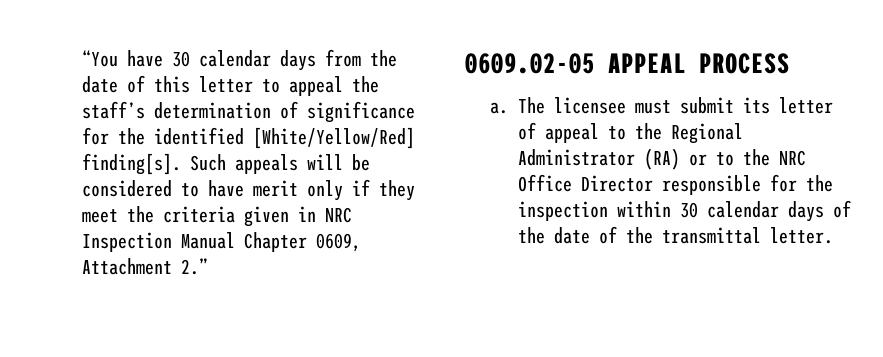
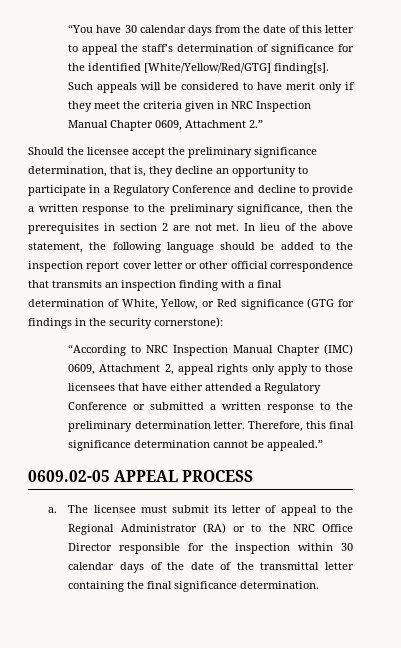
- “You have 30 calendar days from the date of this letter to appeal the staff’s determination of significance for the identified [White/Yellow/Red] finding[s].
+ “You have 30 calendar days from the date of this letter to appeal the staff’s determination of significance for the identified [White/Yellow/Red/GTG] finding[s].
+ Should the licensee accept the preliminary significance determination, that is, they decline an opportunity to participate in a Regulatory Conference and decline to provide a written response to the preliminary significance, then the prerequisites in section 2 are not met. In lieu of the above statement, the following language should be added to the inspection report cover letter or other official correspondence that transmits an inspection finding with a final determination of White, Yellow, or Red significance (GTG for findings in the security cornerstone):
+ “According to NRC Inspection Manual Chapter (IMC) 0609, Attachment 2, appeal rights only apply to those licensees that have either attended a Regulatory Conference or submitted a written response to the preliminary determination letter. Therefore, this final significance determination cannot be appealed.”
- The licensee must submit its letter of appeal to the Regional Administrator (RA) or to the NRC Office Director responsible for the inspection within 30 calendar days of the date of the transmittal letter.
+ The licensee must submit its letter of appeal to the Regional Administrator (RA) or to the NRC Office Director responsible for the inspection within 30 calendar days of the date of the transmittal letter containing the final significance determination.

